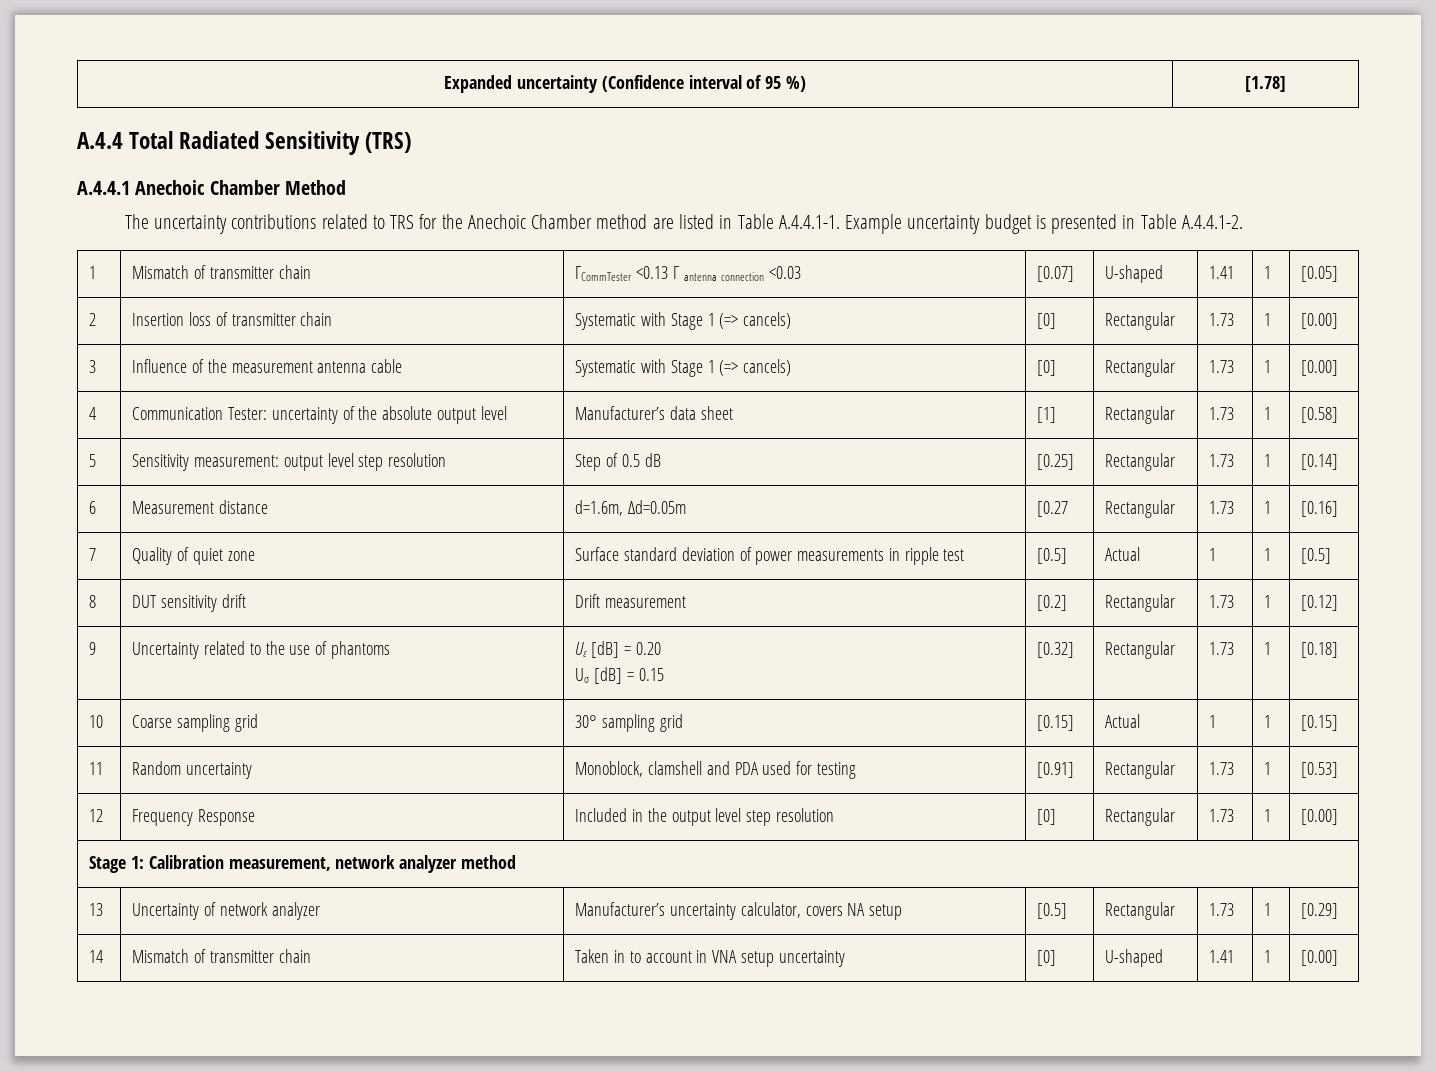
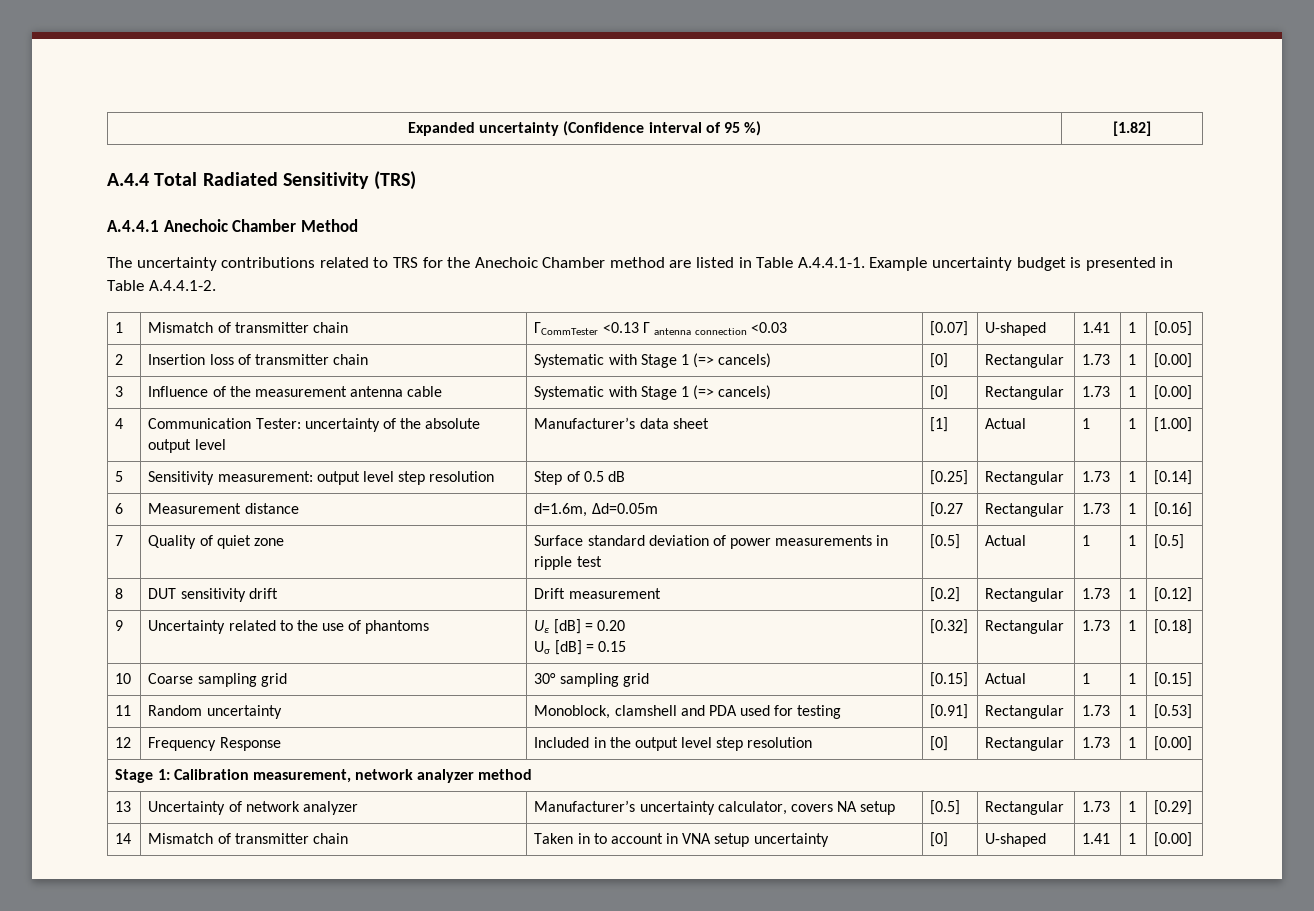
- Expanded uncertainty (Confidence interval of 95 %) | [1.78]
+ Expanded uncertainty (Confidence interval of 95 %) | [1.82]
- 4 | Communication Tester: uncertainty of the absolute output level | Manufacturer’s data sheet | [1] | Rectangular | 1.73 | 1 | [0.58]
+ 4 | Communication Tester: uncertainty of the absolute output level | Manufacturer’s data sheet | [1] | Actual | 1 | 1 | [1.00]

